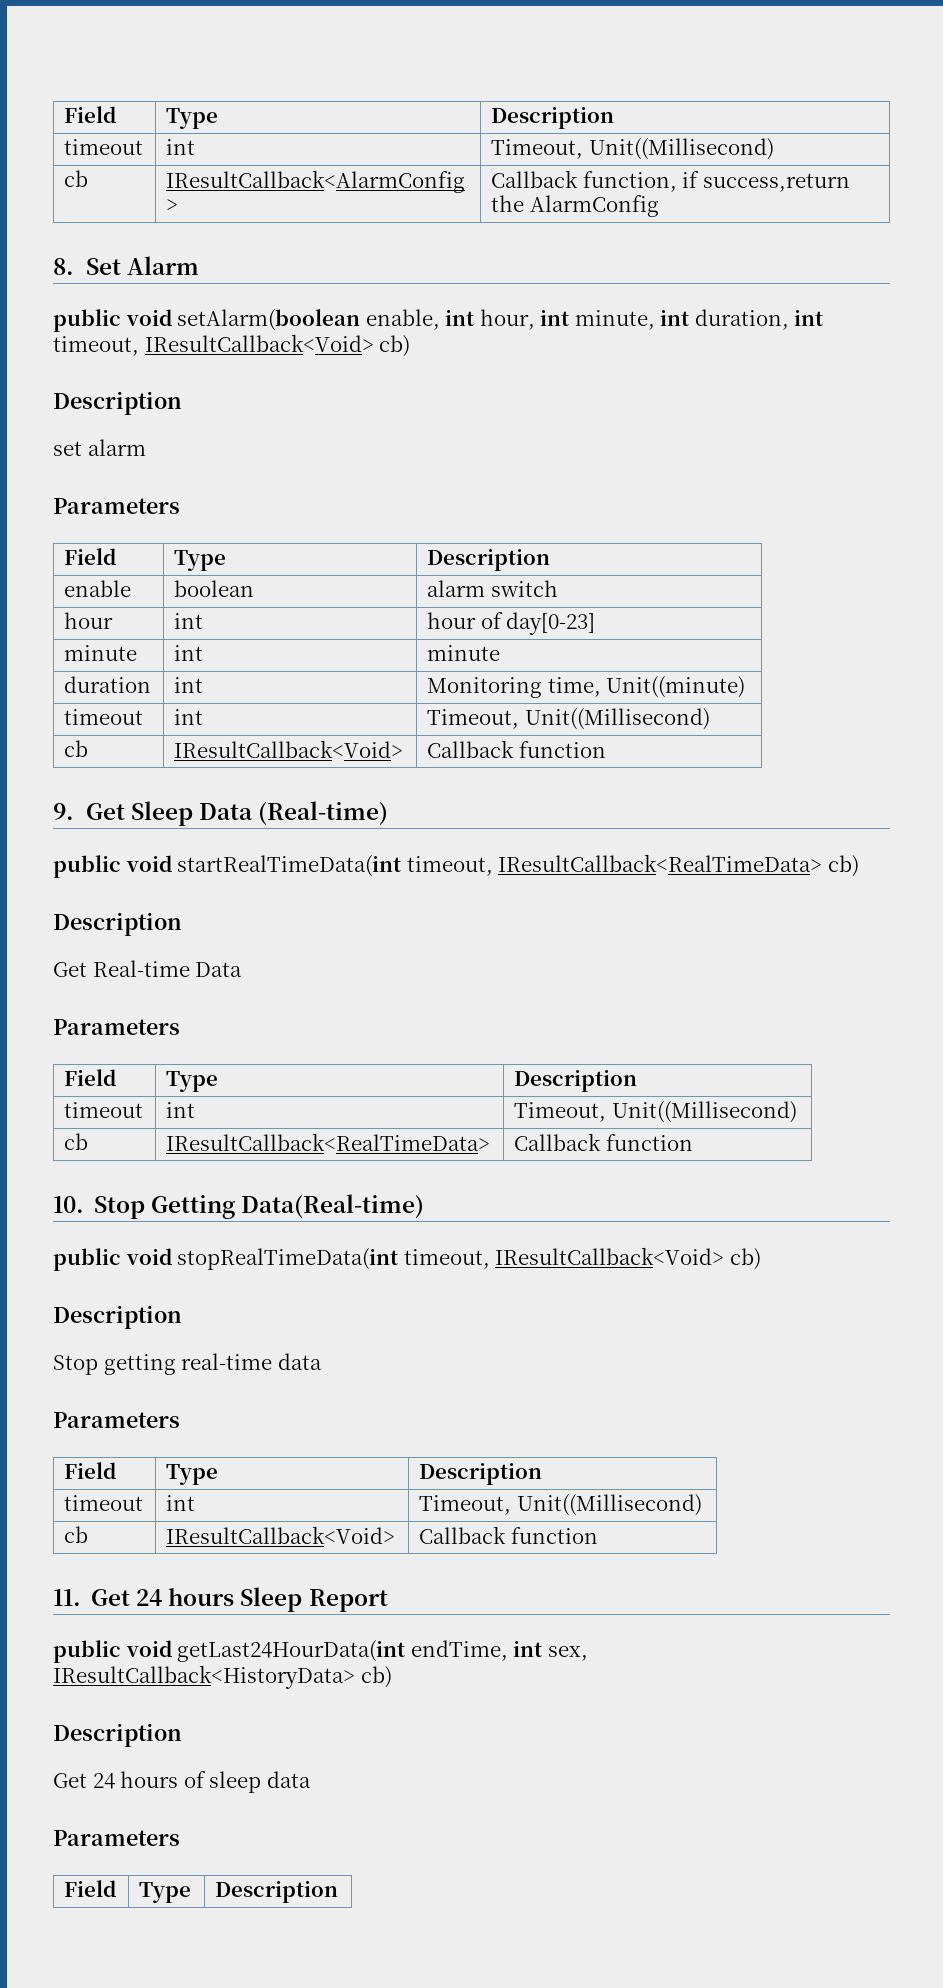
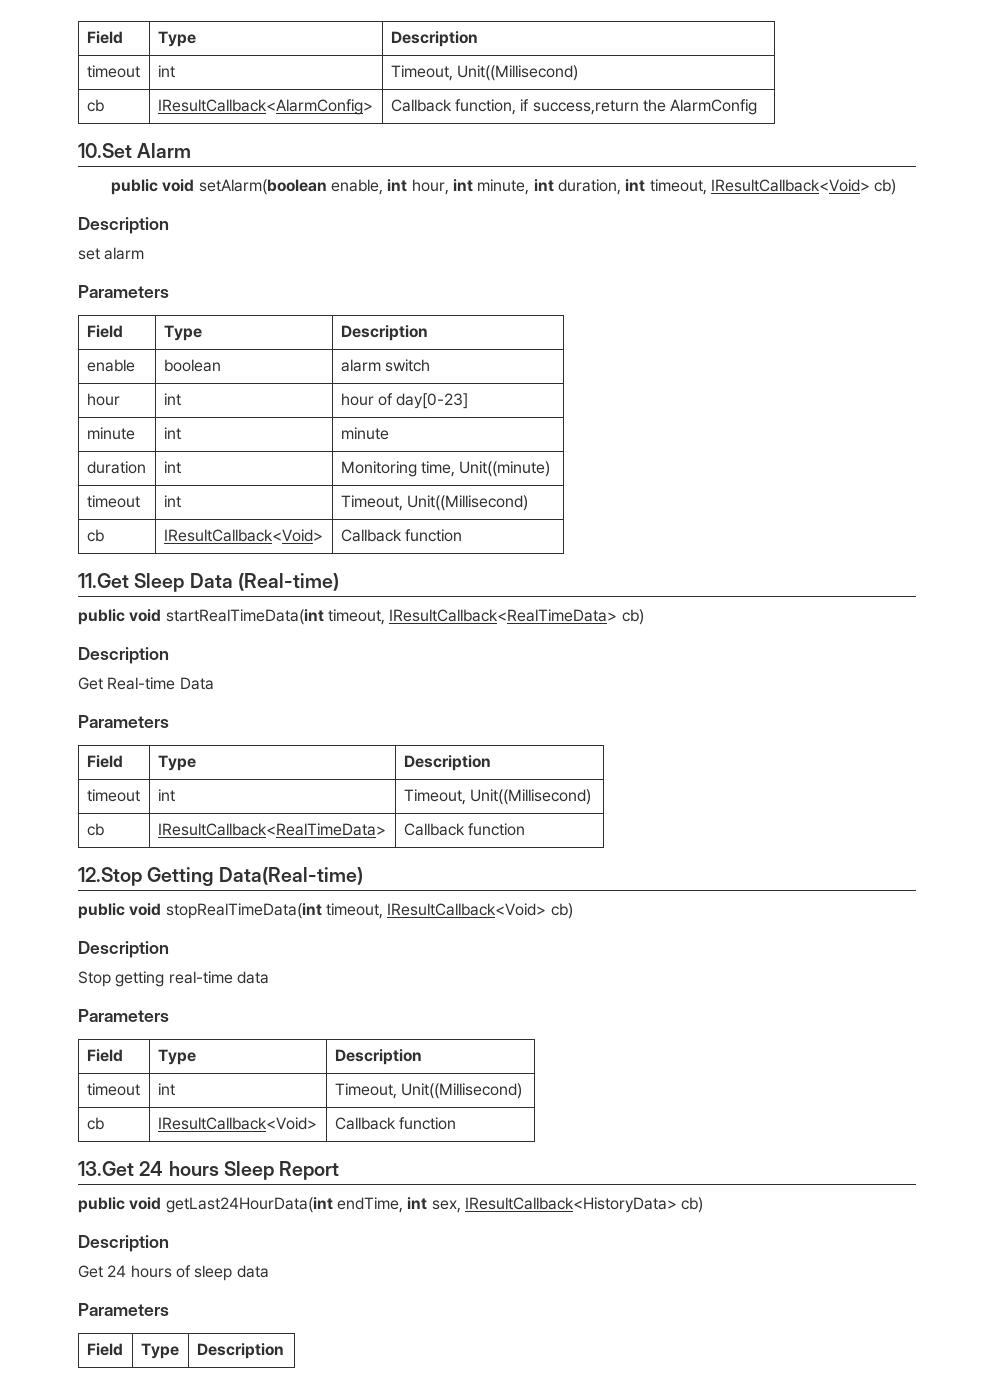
- 8. Set Alarm
+ 10.Set Alarm
- 9. Get Sleep Data (Real-time)
+ 11.Get Sleep Data (Real-time)
- 10. Stop Getting Data(Real-time)
+ 12.Stop Getting Data(Real-time)
- 11. Get 24 hours Sleep Report
+ 13.Get 24 hours Sleep Report

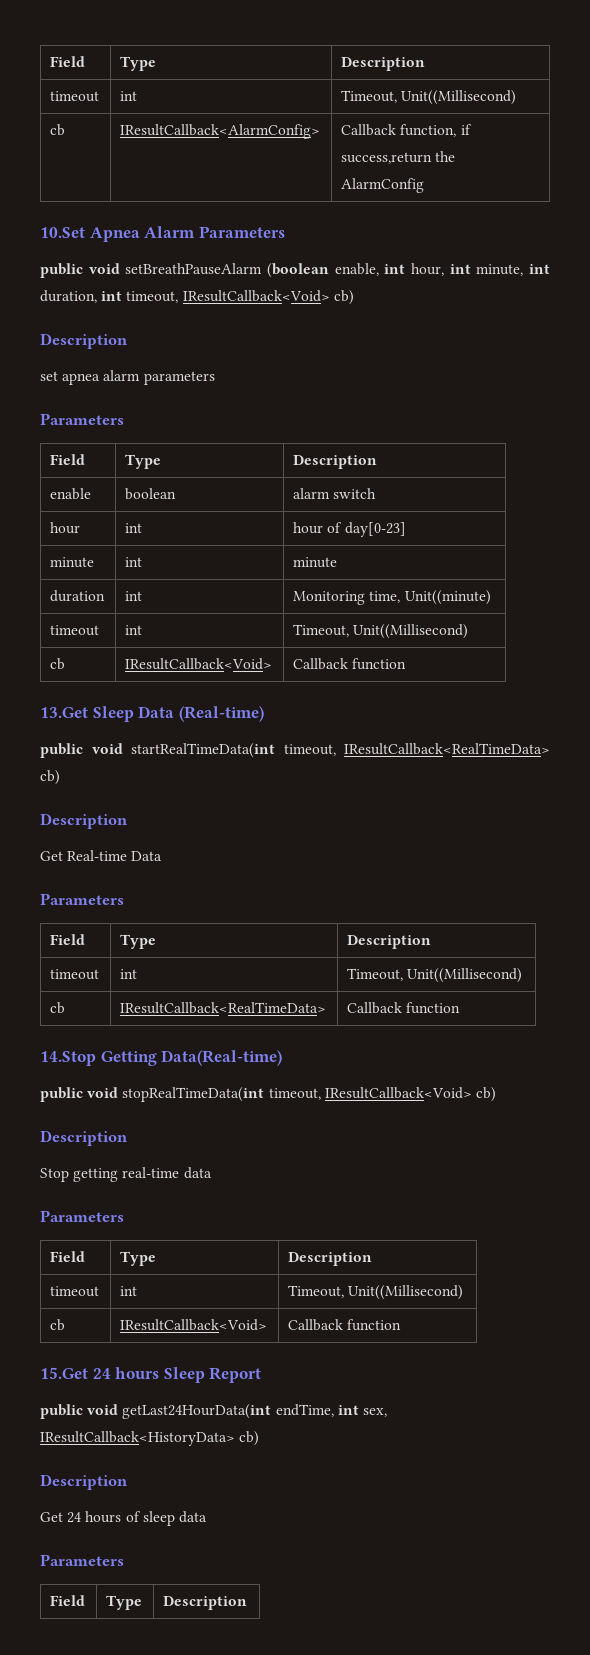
- 10.Set Alarm
- public void setAlarm(boolean enable, int hour, int minute, int duration, int timeout, IResultCallback<Void> cb)
+ 10.Set Apnea Alarm Parameters
+ public void setBreathPauseAlarm (boolean enable, int hour, int minute, int duration, int timeout, IResultCallback<Void> cb)
- set alarm
+ set apnea alarm parameters
- 11.Get Sleep Data (Real-time)
+ 13.Get Sleep Data (Real-time)
- 12.Stop Getting Data(Real-time)
+ 14.Stop Getting Data(Real-time)
- 13.Get 24 hours Sleep Report
+ 15.Get 24 hours Sleep Report

